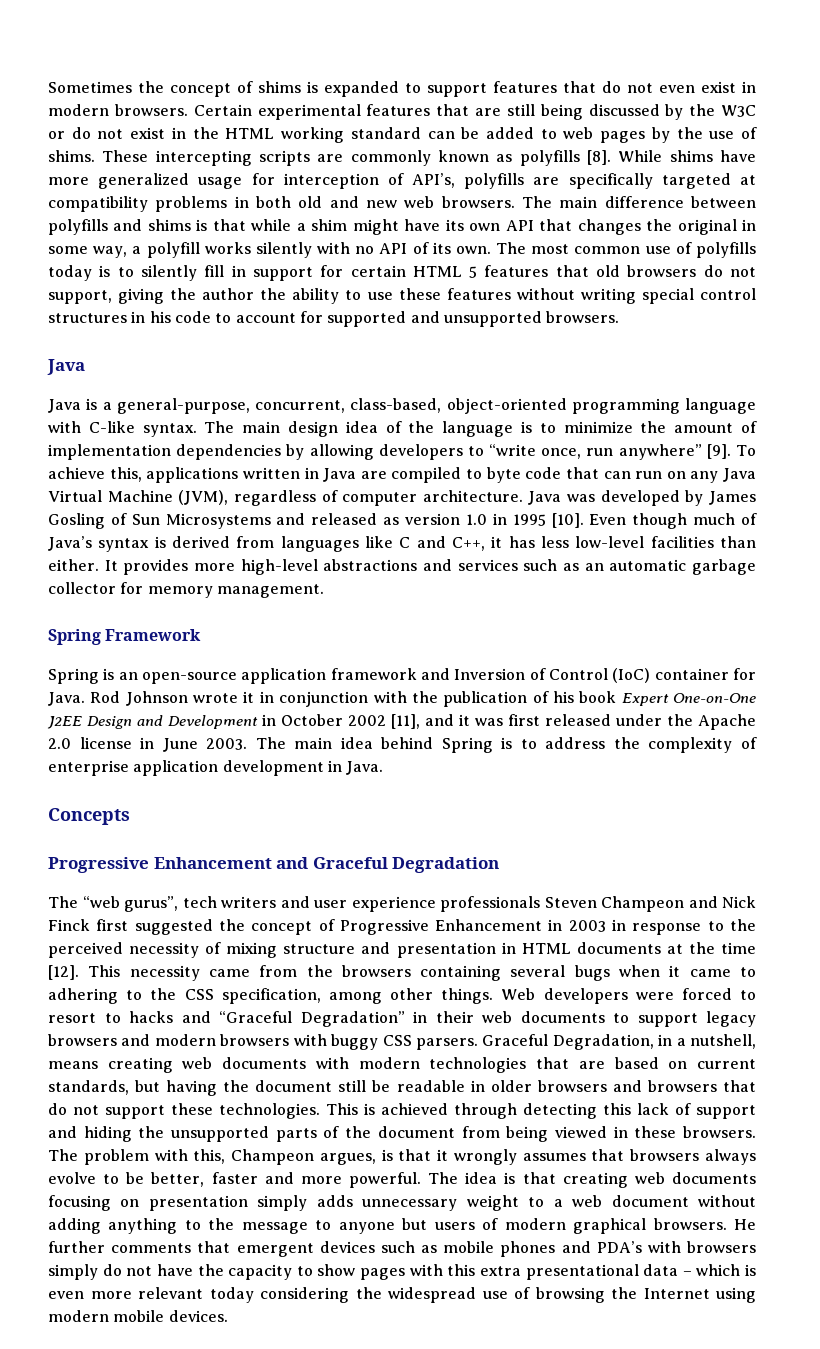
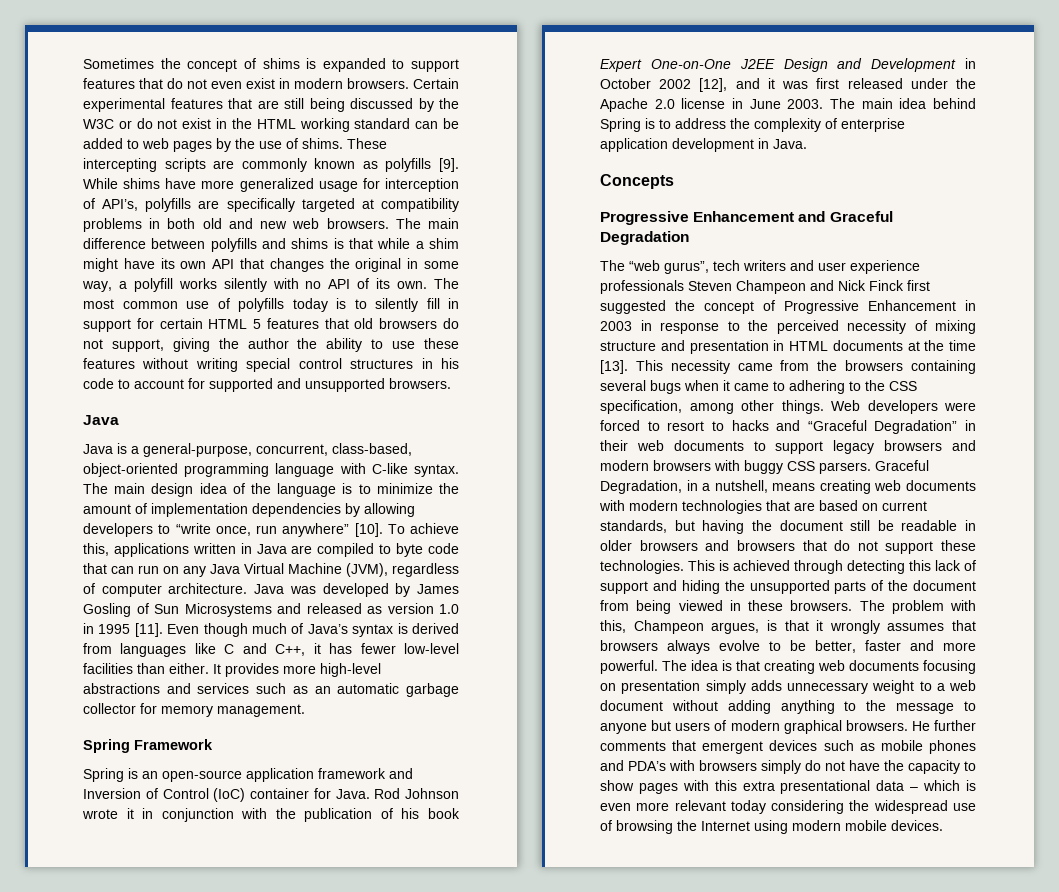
- These intercepting scripts are commonly known as polyfills [8].
+ These intercepting scripts are commonly known as polyfills [9].
- The main design idea of the language is to minimize the amount of implementation dependencies by allowing developers to “write once, run anywhere” [9].
+ The main design idea of the language is to minimize the amount of implementation dependencies by allowing developers to “write once, run anywhere” [10].
- Java was developed by James Gosling of Sun Microsystems and released as version 1.0 in 1995 [10].
+ Java was developed by James Gosling of Sun Microsystems and released as version 1.0 in 1995 [11].
- Even though much of Java’s syntax is derived from languages like C and C++, it has less low-level facilities than either.
+ Even though much of Java’s syntax is derived from languages like C and C++, it has fewer low-level facilities than either.
- Rod Johnson wrote it in conjunction with the publication of his book Expert One-on-One J2EE Design and Development in October 2002 [11], and it was first released under the Apache 2.0 license in June 2003.
+ Rod Johnson wrote it in conjunction with the publication of his book Expert One-on-One J2EE Design and Development in October 2002 [12], and it was first released under the Apache 2.0 license in June 2003.
- The “web gurus”, tech writers and user experience professionals Steven Champeon and Nick Finck first suggested the concept of Progressive Enhancement in 2003 in response to the perceived necessity of mixing structure and presentation in HTML documents at the time [12].
+ The “web gurus”, tech writers and user experience professionals Steven Champeon and Nick Finck first suggested the concept of Progressive Enhancement in 2003 in response to the perceived necessity of mixing structure and presentation in HTML documents at the time [13].

